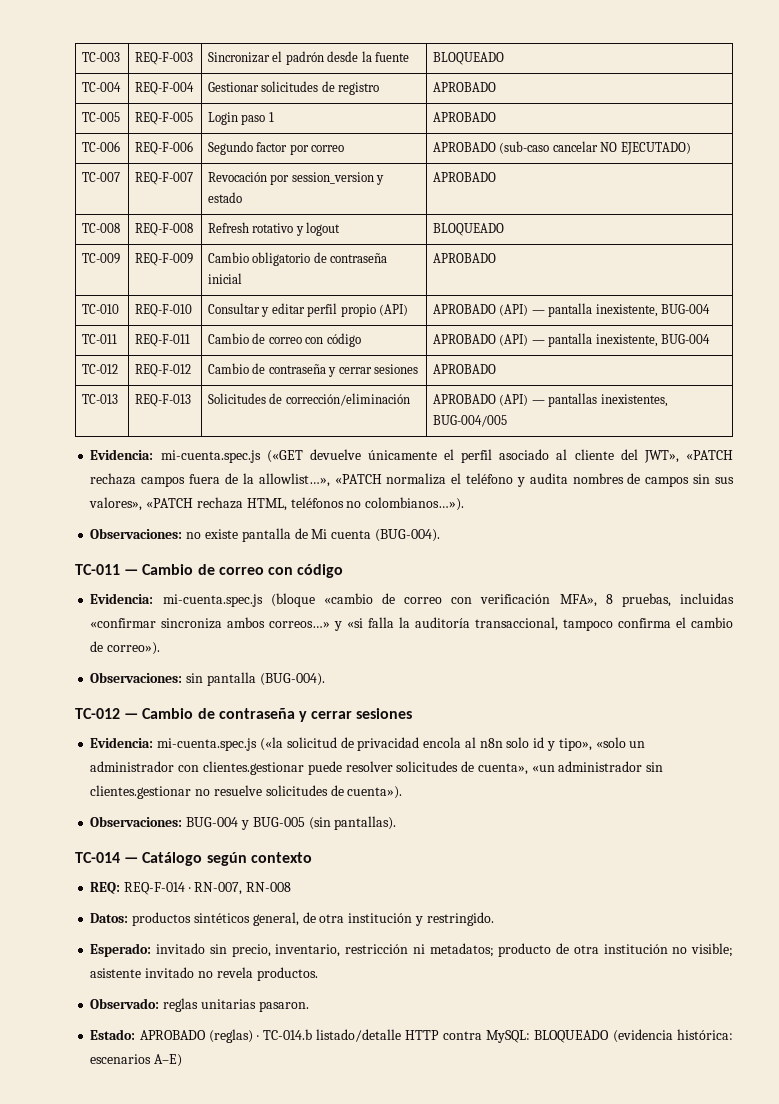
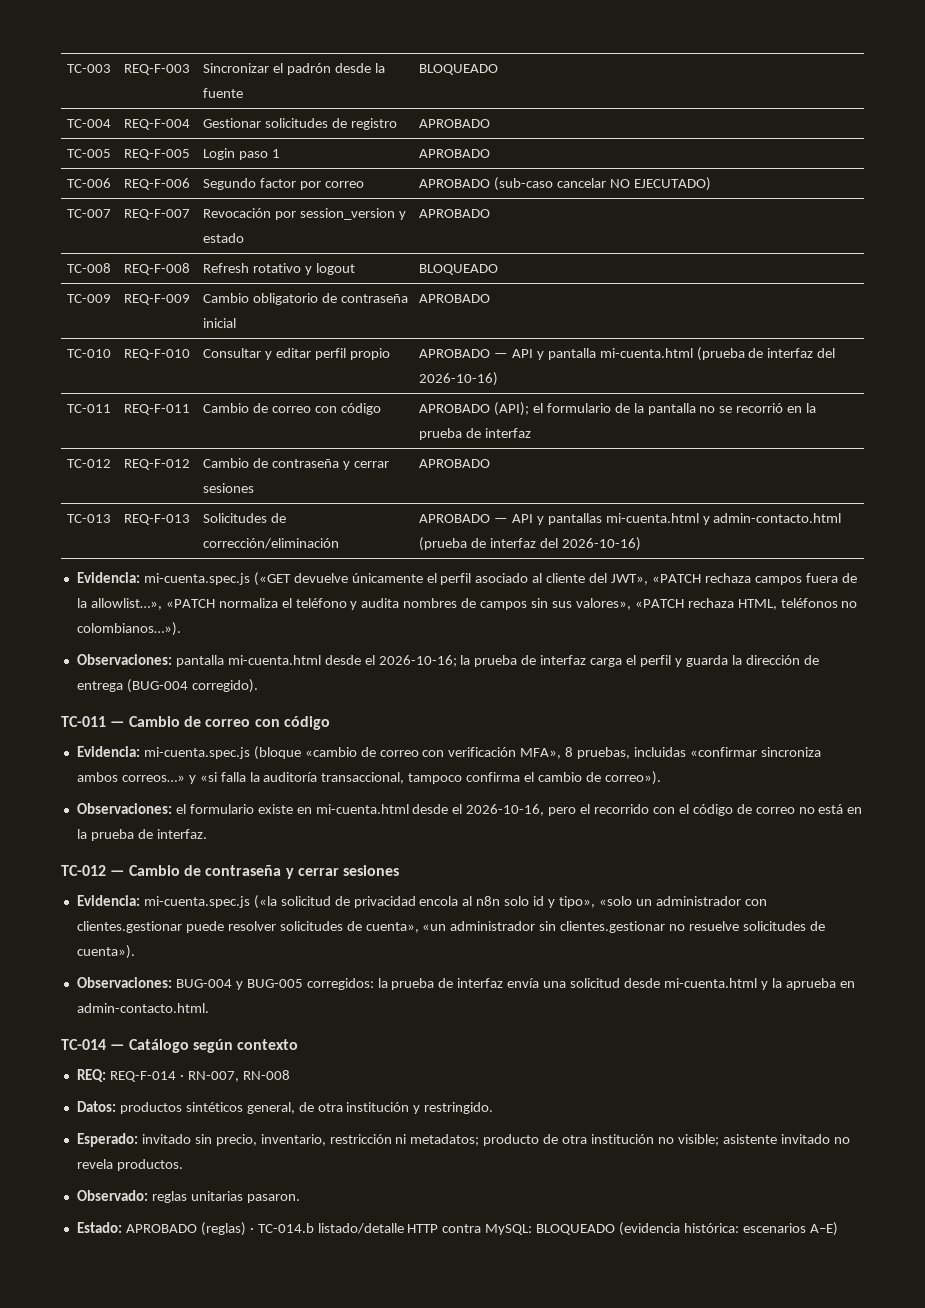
- TC-010 | REQ-F-010 | Consultar y editar perfil propio (API) | APROBADO (API) — pantalla inexistente, BUG-004
+ TC-010 | REQ-F-010 | Consultar y editar perfil propio | APROBADO — API y pantalla mi-cuenta.html (prueba de interfaz del 2026-10-16)
- TC-011 | REQ-F-011 | Cambio de correo con código | APROBADO (API) — pantalla inexistente, BUG-004
+ TC-011 | REQ-F-011 | Cambio de correo con código | APROBADO (API); el formulario de la pantalla no se recorrió en la prueba de interfaz
- TC-013 | REQ-F-013 | Solicitudes de corrección/eliminación | APROBADO (API) — pantallas inexistentes, BUG-004/005
+ TC-013 | REQ-F-013 | Solicitudes de corrección/eliminación | APROBADO — API y pantallas mi-cuenta.html y admin-contacto.html (prueba de interfaz del 2026-10-16)
- Observaciones: no existe pantalla de Mi cuenta (BUG-004).
+ Observaciones: pantalla mi-cuenta.html desde el 2026-10-16; la prueba de interfaz carga el perfil y guarda la dirección de entrega (BUG-004 corregido).
- Observaciones: sin pantalla (BUG-004).
+ Observaciones: el formulario existe en mi-cuenta.html desde el 2026-10-16, pero el recorrido con el código de correo no está en la prueba de interfaz.
- Observaciones: BUG-004 y BUG-005 (sin pantallas).
+ Observaciones: BUG-004 y BUG-005 corregidos: la prueba de interfaz envía una solicitud desde mi-cuenta.html y la aprueba en admin-contacto.html.

